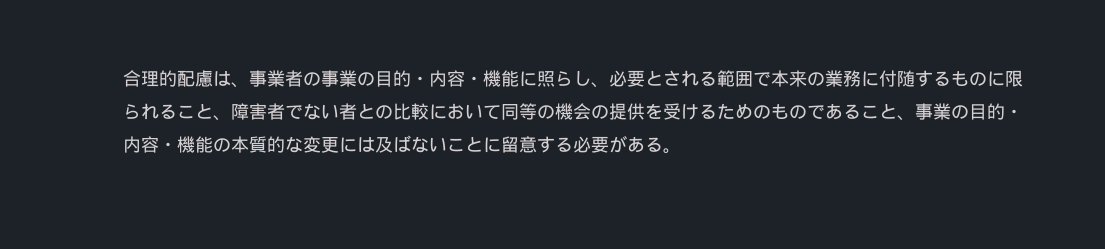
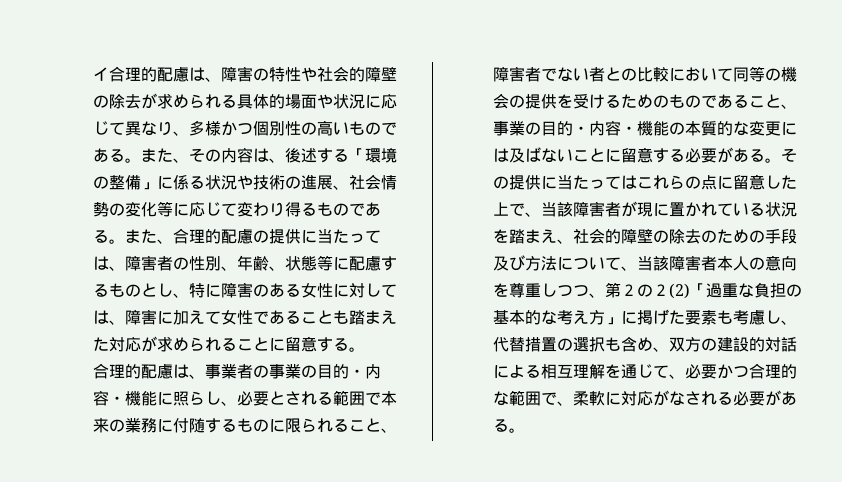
+ イ合理的配慮は、障害の特性や社会的障壁の除去が求められる具体的場面や状況に応じて異なり、多様かつ個別性の高いものである。また、その内容は、後述する「環境の整備」に係る状況や技術の進展、社会情勢の変化等に応じて変わり得るものである。また、合理的配慮の提供に当たっては、障害者の性別、年齢、状態等に配慮するものとし、特に障害のある女性に対しては、障害に加えて女性であることも踏まえた対応が求められることに留意する。
+ その提供に当たってはこれらの点に留意した上で、当該障害者が現に置かれている状況を踏まえ、社会的障壁の除去のための手段及び方法について、当該障害者本人の意向を尊重しつつ、第２の２(2)「過重な負担の基本的な考え方」に掲げた要素も考慮し、代替措置の選択も含め、双方の建設的対話による相互理解を通じて、必要かつ合理的な範囲で、柔軟に対応がなされる必要がある。

